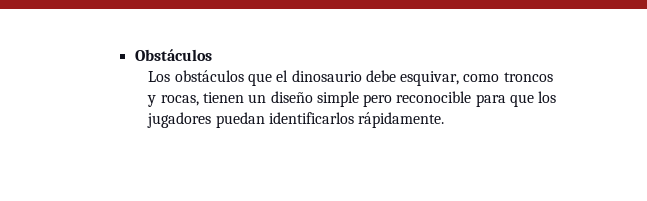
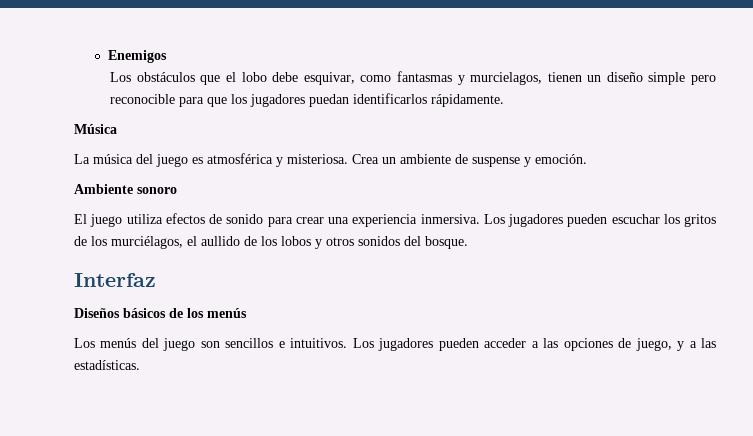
- Obstáculos
+ Enemigos
- Los obstáculos que el dinosaurio debe esquivar, como troncos y rocas, tienen un diseño simple pero reconocible para que los jugadores puedan identificarlos rápidamente.
+ Los obstáculos que el lobo debe esquivar, como fantasmas y murcielagos, tienen un diseño simple pero reconocible para que los jugadores puedan identificarlos rápidamente.
+ Música
+ La música del juego es atmosférica y misteriosa. Crea un ambiente de suspense y emoción.
+ Ambiente sonoro
+ El juego utiliza efectos de sonido para crear una experiencia inmersiva. Los jugadores pueden escuchar los gritos de los murciélagos, el aullido de los lobos y otros sonidos del bosque.
+ Interfaz
+ Diseños básicos de los menús
+ Los menús del juego son sencillos e intuitivos. Los jugadores pueden acceder a las opciones de juego, y a las estadísticas.

